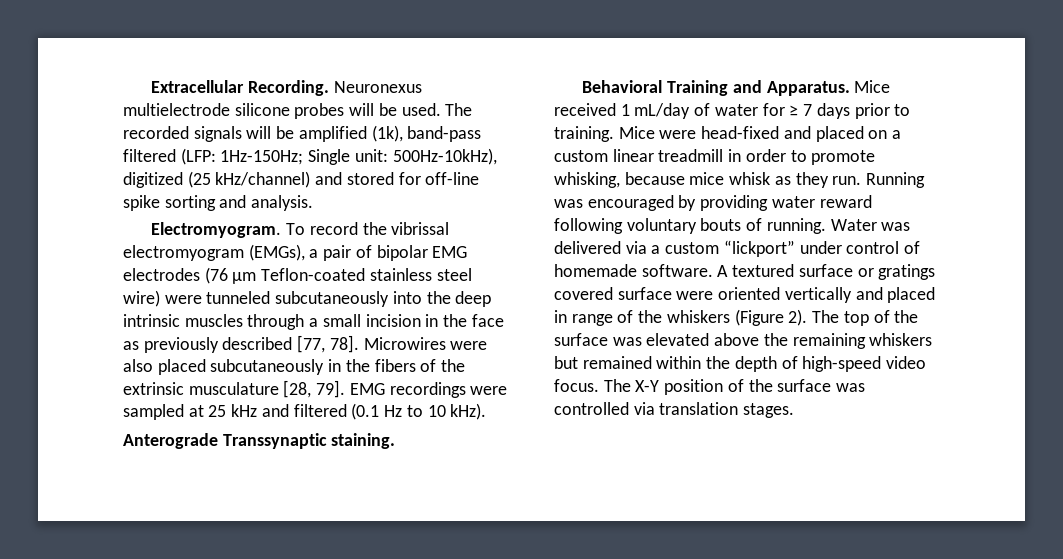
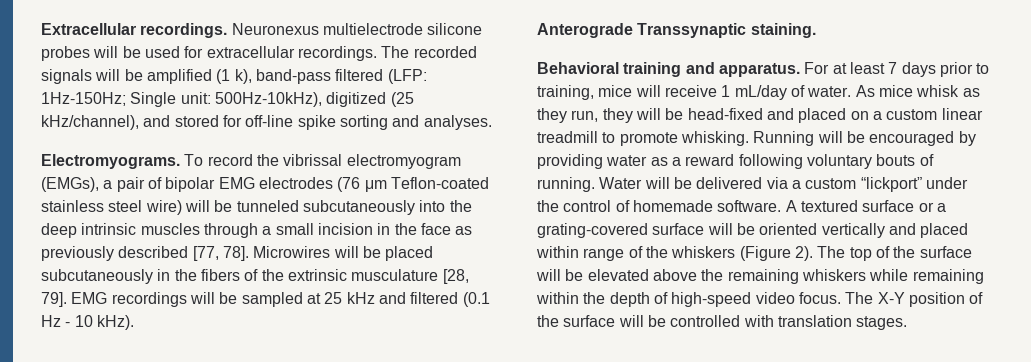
- Extracellular Recording.
+ Extracellular recordings.
- Neuronexus multielectrode silicone probes will be used.
+ Neuronexus multielectrode silicone probes will be used for extracellular recordings.
- The recorded signals will be amplified (1k), band-pass filtered (LFP: 1Hz-150Hz; Single unit: 500Hz-10kHz), digitized (25 kHz/channel) and stored for off-line spike sorting and analysis.
- Electromyogram.
+ The recorded signals will be amplified (1 k), band-pass filtered (LFP: 1Hz-150Hz; Single unit: 500Hz-10kHz), digitized (25 kHz/channel), and stored for off-line spike sorting and analyses.
+ Electromyograms.
- To record the vibrissal electromyogram (EMGs), a pair of bipolar EMG electrodes (76 μm Teflon-coated stainless steel wire) were tunneled subcutaneously into the deep intrinsic muscles through a small incision in the face as previously described [77, 78].
+ To record the vibrissal electromyogram (EMGs), a pair of bipolar EMG electrodes (76 μm Teflon-coated stainless steel wire) will be tunneled subcutaneously into the deep intrinsic muscles through a small incision in the face as previously described [77, 78].
- Microwires were also placed subcutaneously in the fibers of the extrinsic musculature [28, 79].
+ Microwires will be placed subcutaneously in the fibers of the extrinsic musculature [28, 79].
- EMG recordings were sampled at 25 kHz and filtered (0.1 Hz to 10 kHz).
+ EMG recordings will be sampled at 25 kHz and filtered (0.1 Hz - 10 kHz).
- Behavioral Training and Apparatus. Mice received 1 mL/day of water for ≥ 7 days prior to training. Mice were head-fixed and placed on a custom linear treadmill in order to promote whisking, because mice whisk as they run. Running was encouraged by providing water reward following voluntary bouts of running.
+ Behavioral training and apparatus. For at least 7 days prior to training, mice will receive 1 mL/day of water. As mice whisk as they run, they will be head-fixed and placed on a custom linear treadmill to promote whisking. Running will be encouraged by providing water as a reward following voluntary bouts of running.
- Water was delivered via a custom “lickport” under control of homemade software.
+ Water will be delivered via a custom “lickport” under the control of homemade software.
- A textured surface or gratings covered surface were oriented vertically and placed in range of the whiskers (Figure 2).
+ A textured surface or a grating-covered surface will be oriented vertically and placed within range of the whiskers (Figure 2).
- The top of the surface was elevated above the remaining whiskers but remained within the depth of high-speed video focus.
+ The top of the surface will be elevated above the remaining whiskers while remaining within the depth of high-speed video focus.
- The X-Y position of the surface was controlled via translation stages.
+ The X-Y position of the surface will be controlled with translation stages.

